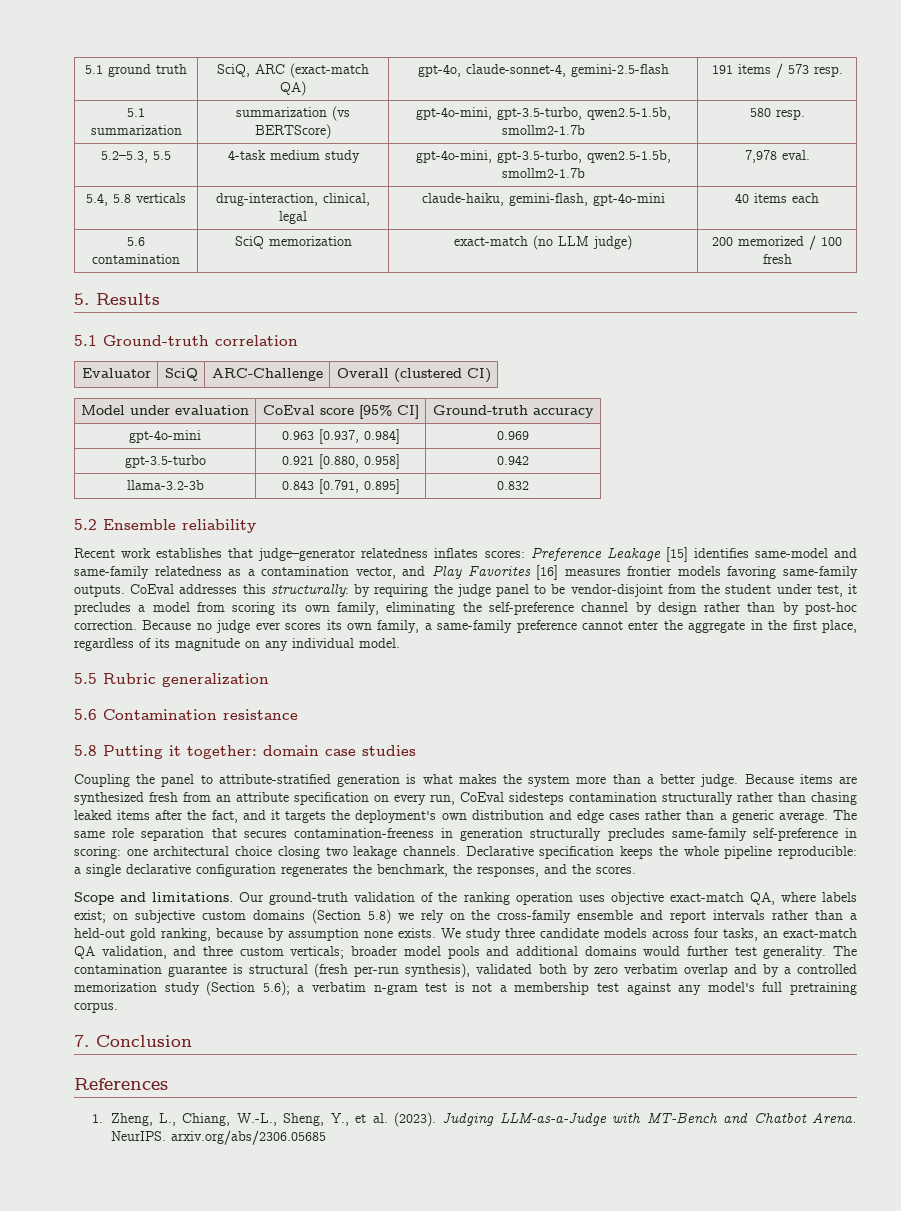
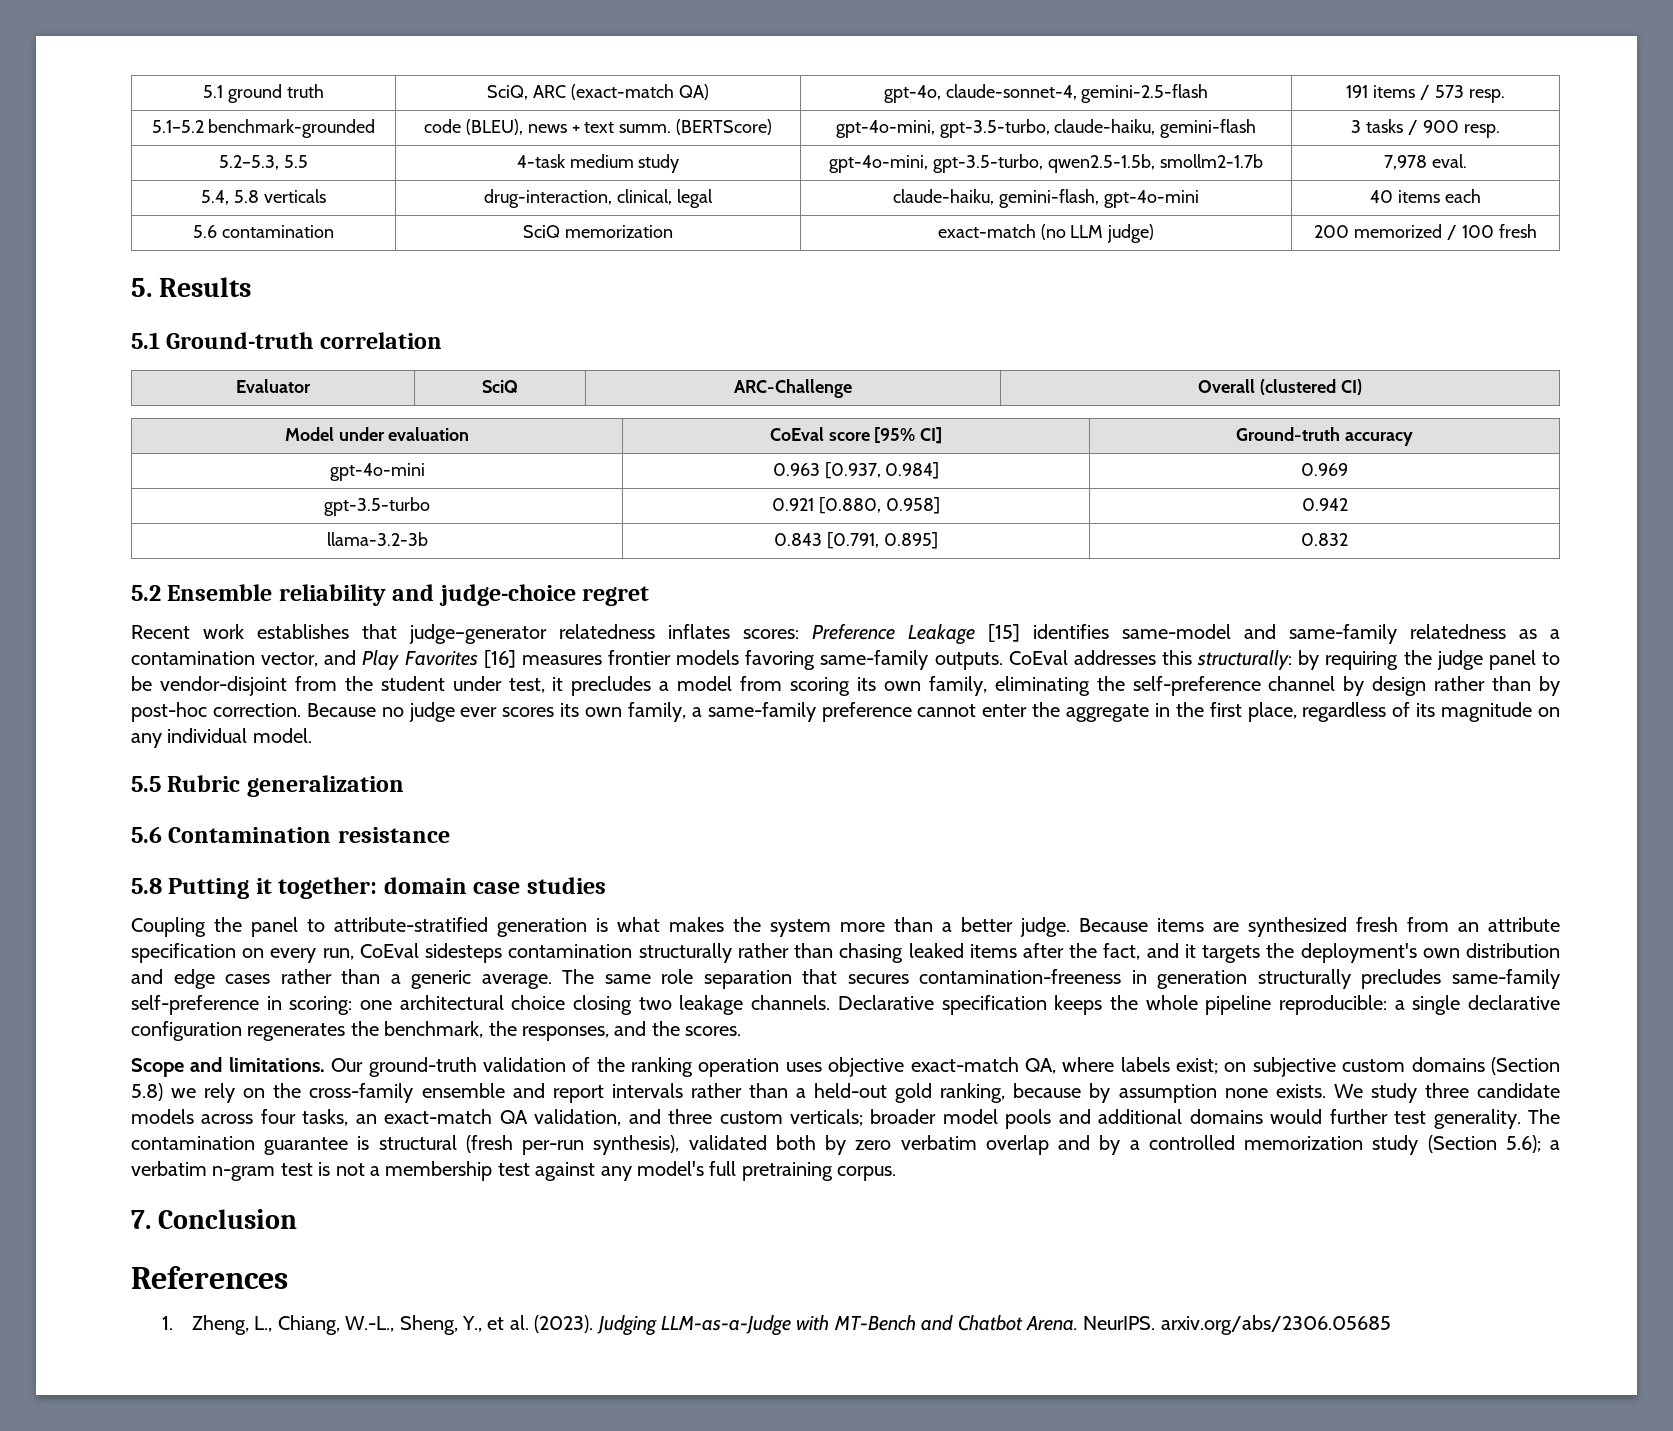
- 5.1 summarization | summarization (vs BERTScore) | gpt-4o-mini, gpt-3.5-turbo, qwen2.5-1.5b, smollm2-1.7b | 580 resp.
+ 5.1–5.2 benchmark-grounded | code (BLEU), news + text summ. (BERTScore) | gpt-4o-mini, gpt-3.5-turbo, claude-haiku, gemini-flash | 3 tasks / 900 resp.
- 5.2 Ensemble reliability
+ 5.2 Ensemble reliability and judge-choice regret

